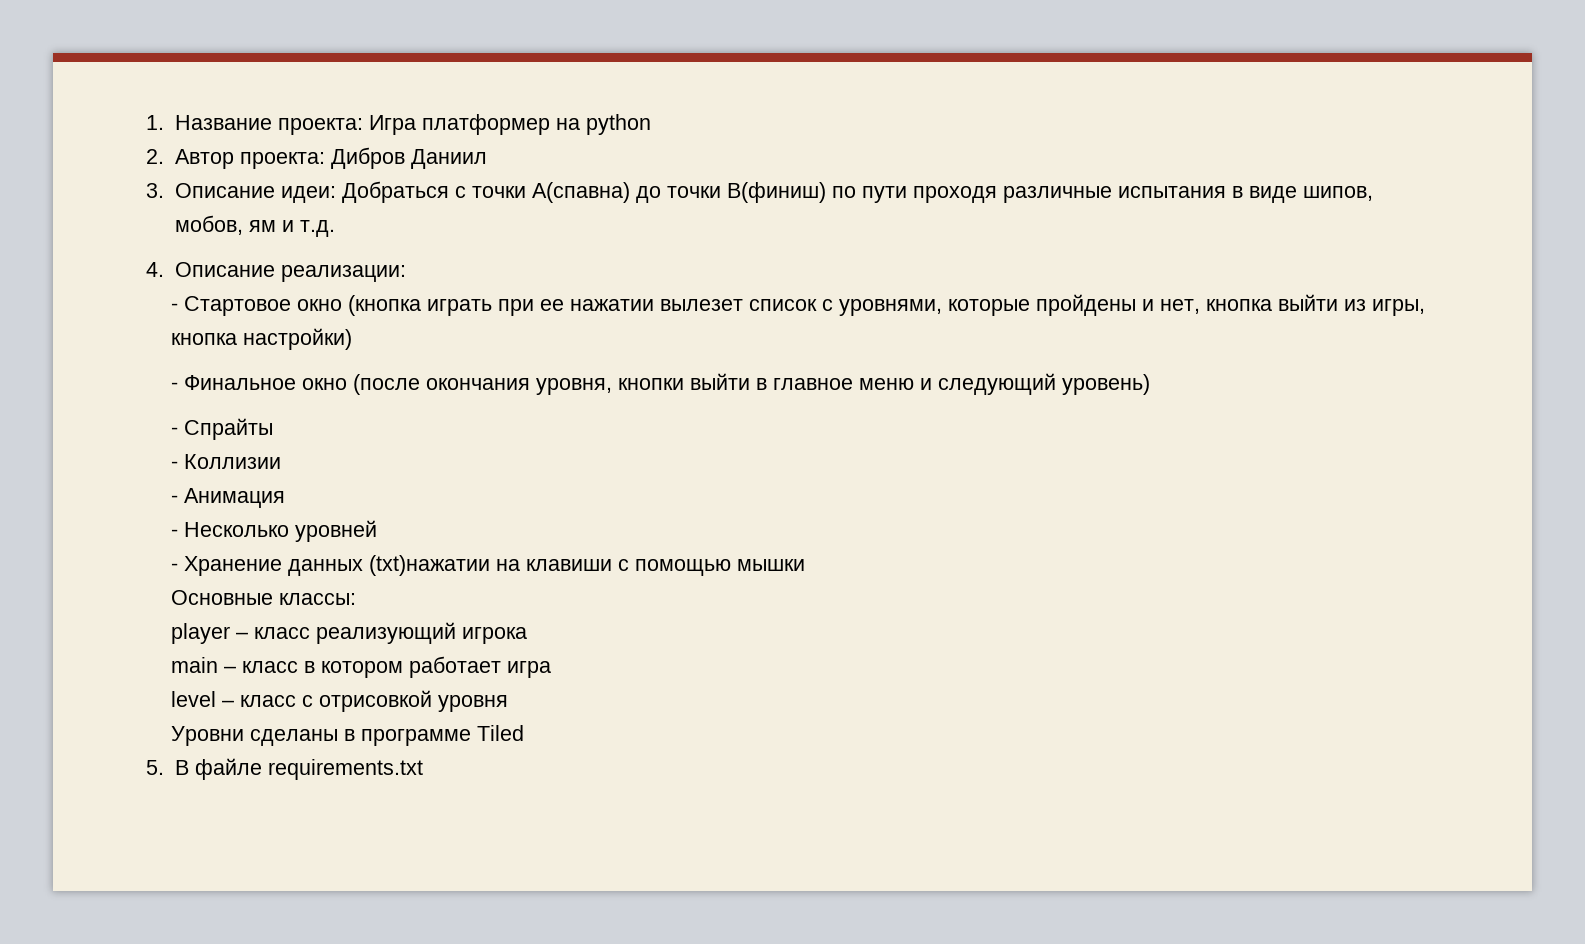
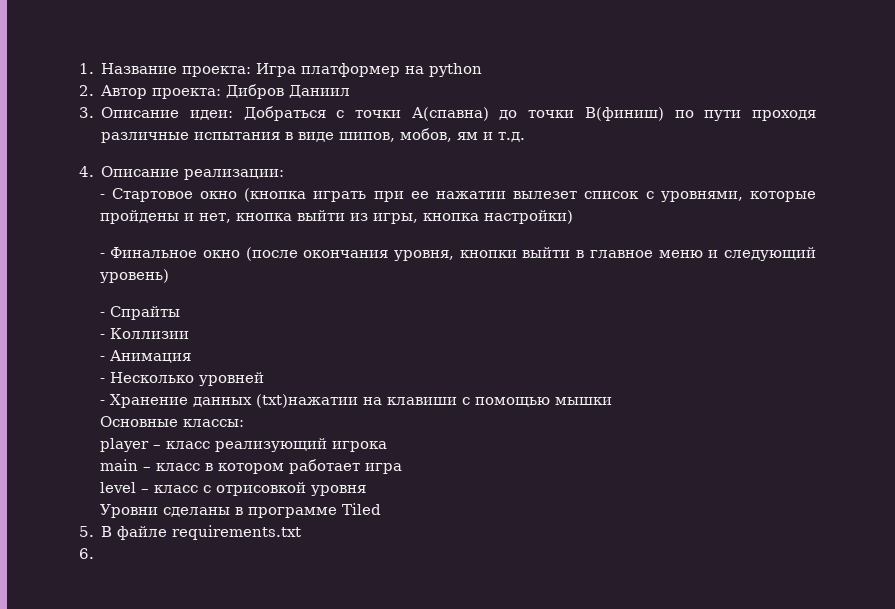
+ 6.

